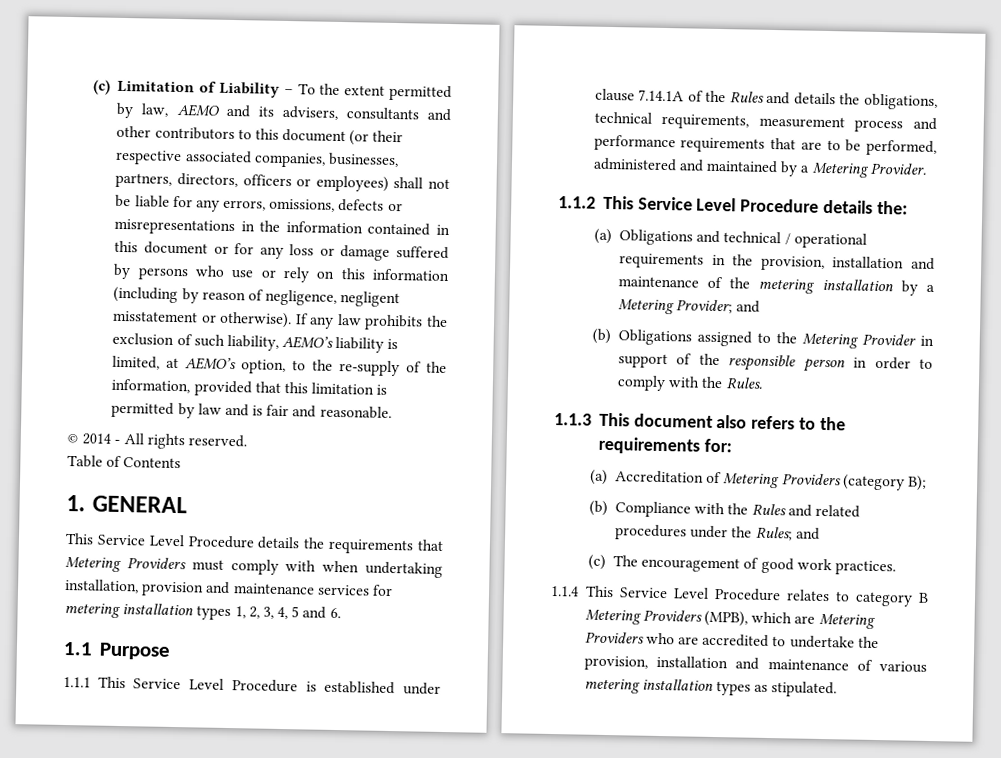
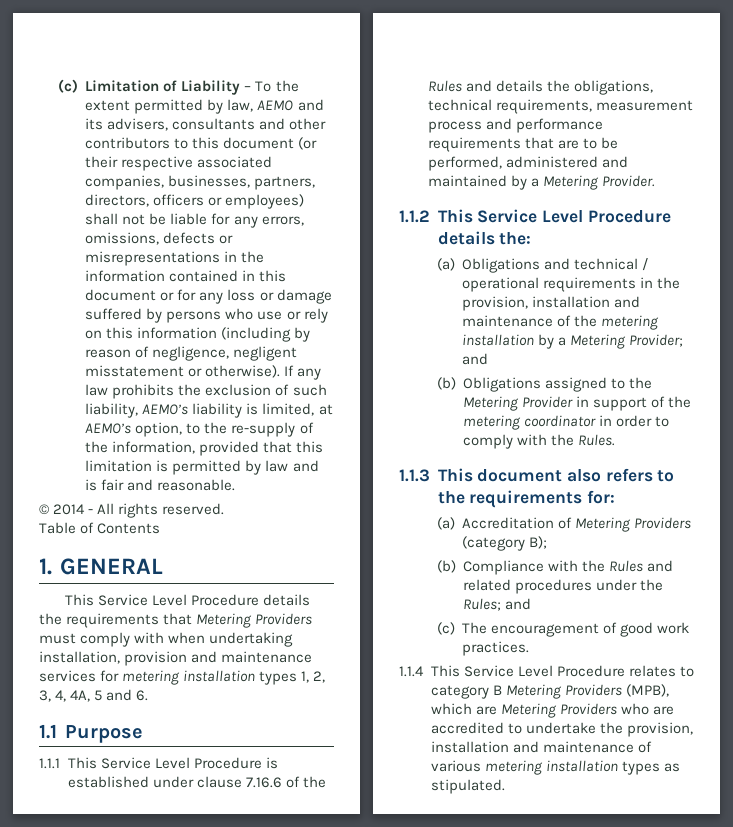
- This Service Level Procedure details the requirements that Metering Providers must comply with when undertaking installation, provision and maintenance services for metering installation types 1, 2, 3, 4, 5 and 6.
+ This Service Level Procedure details the requirements that Metering Providers must comply with when undertaking installation, provision and maintenance services for metering installation types 1, 2, 3, 4, 4A, 5 and 6.
- 1.1.1 This Service Level Procedure is established under clause 7.14.1A of the Rules and details the obligations, technical requirements, measurement process and performance requirements that are to be performed, administered and maintained by a Metering Provider.
+ 1.1.1 This Service Level Procedure is established under clause 7.16.6 of the Rules and details the obligations, technical requirements, measurement process and performance requirements that are to be performed, administered and maintained by a Metering Provider.
- (b) Obligations assigned to the Metering Provider in support of the responsible person in order to comply with the Rules.
+ (b) Obligations assigned to the Metering Provider in support of the metering coordinator in order to comply with the Rules.

